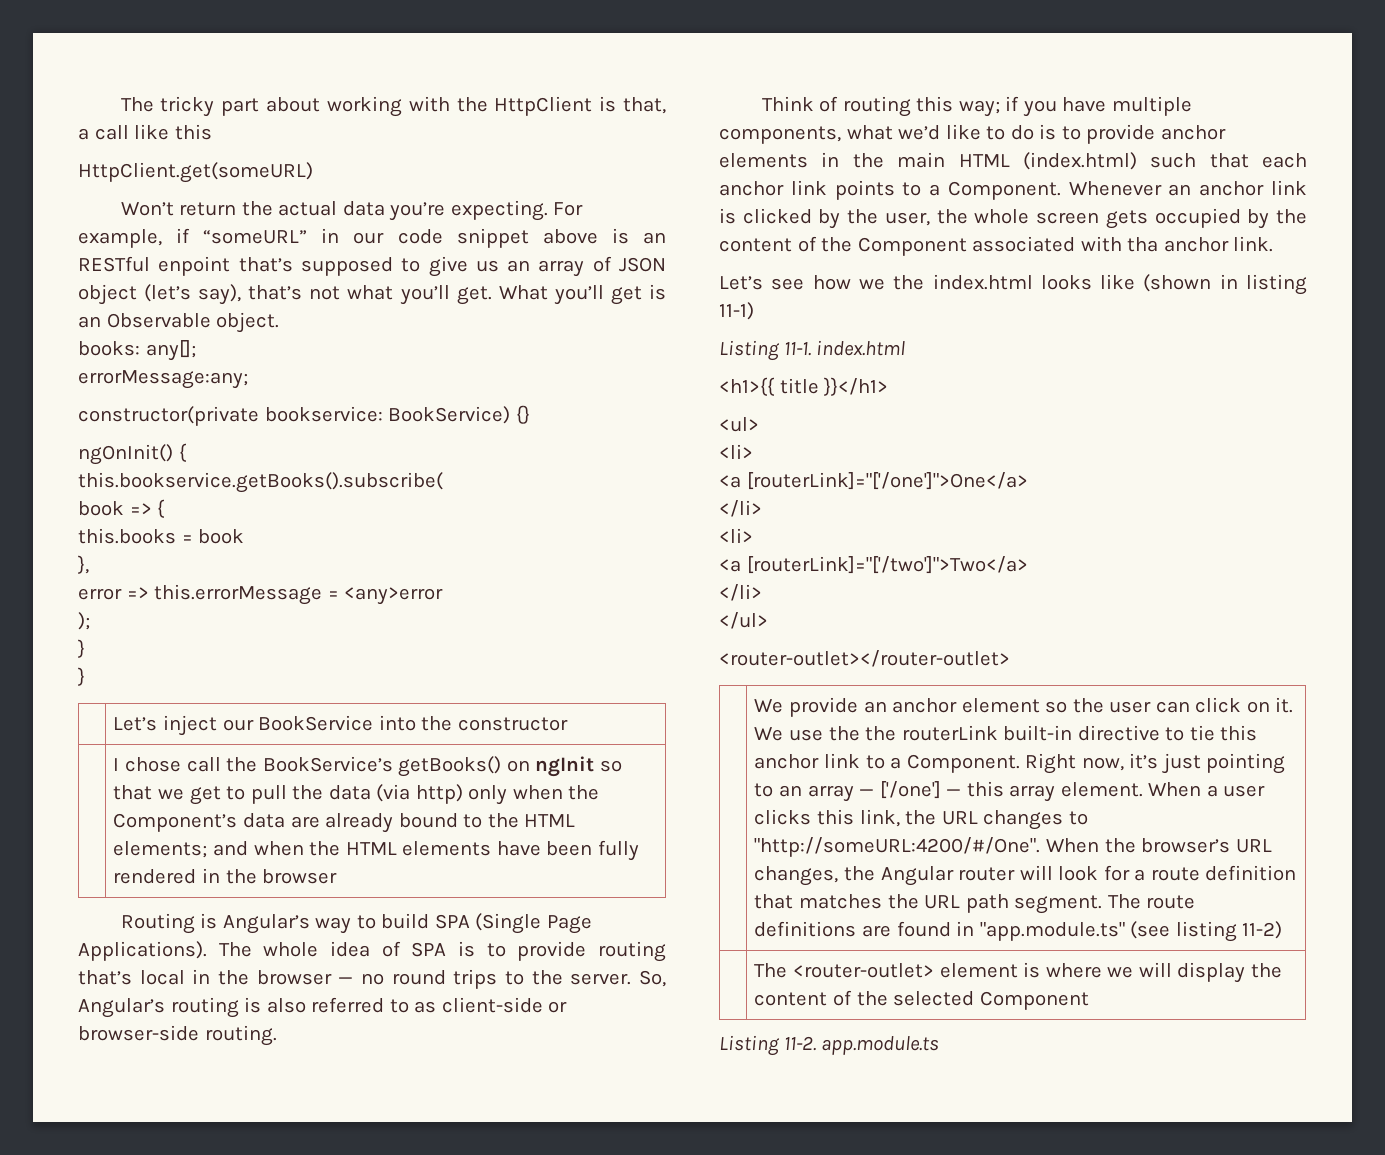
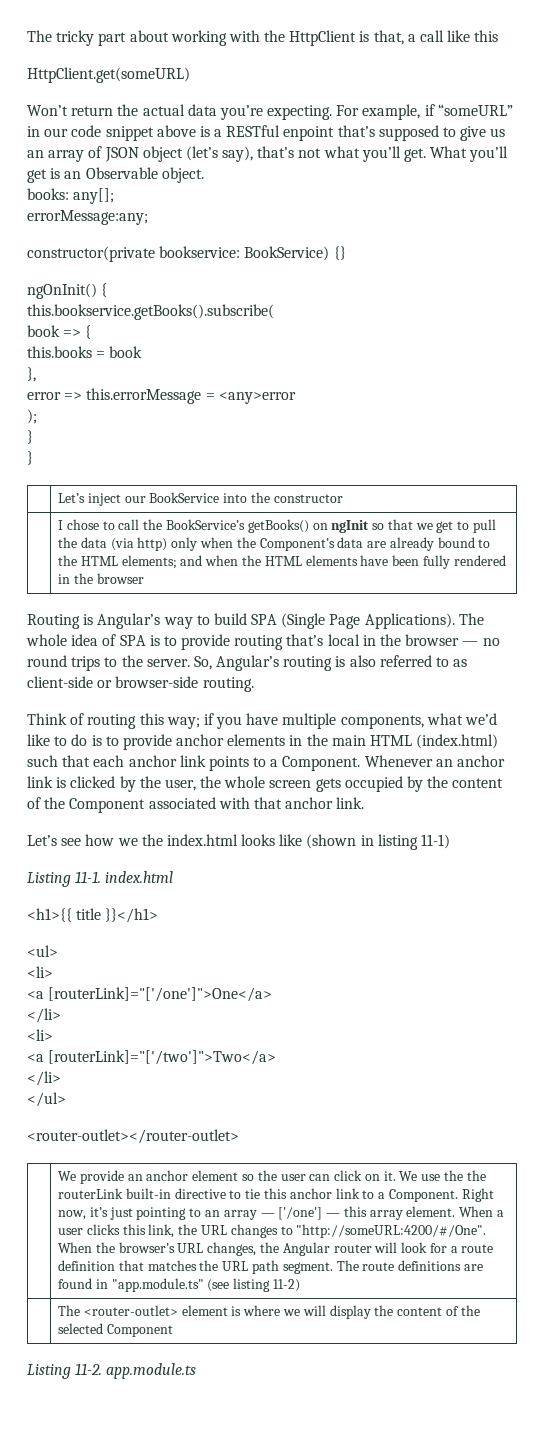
- For example, if “someURL” in our code snippet above is an RESTful enpoint that’s supposed to give us an array of JSON object (let’s say), that’s not what you’ll get.
+ For example, if “someURL” in our code snippet above is a RESTful enpoint that’s supposed to give us an array of JSON object (let’s say), that’s not what you’ll get.
- I chose call the BookService’s getBooks() on ngInit so that we get to pull the data (via http) only when the Component’s data are already bound to the HTML elements; and when the HTML elements have been fully rendered in the browser
+ I chose to call the BookService’s getBooks() on ngInit so that we get to pull the data (via http) only when the Component’s data are already bound to the HTML elements; and when the HTML elements have been fully rendered in the browser
- Whenever an anchor link is clicked by the user, the whole screen gets occupied by the content of the Component associated with tha anchor link.
+ Whenever an anchor link is clicked by the user, the whole screen gets occupied by the content of the Component associated with that anchor link.

